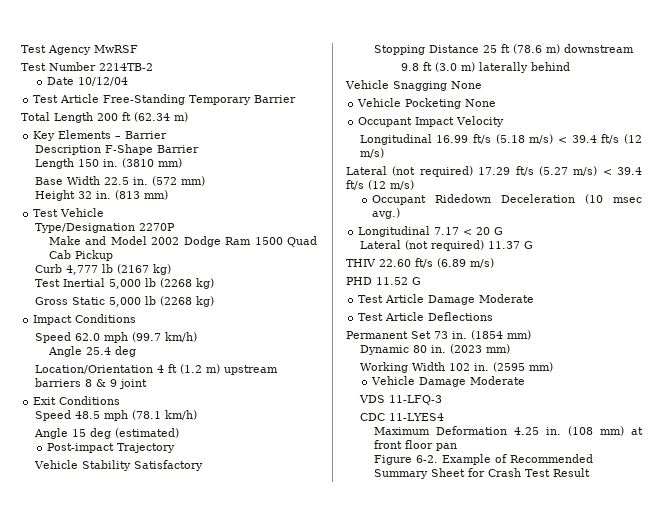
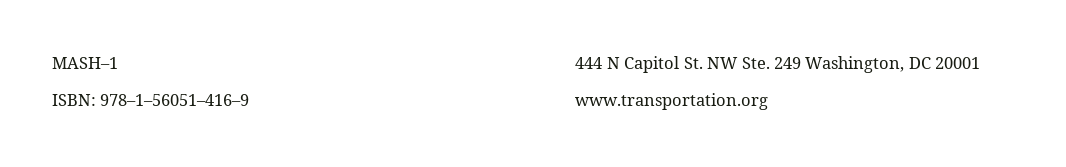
- Test Agency MwRSF
- Test Number 2214TB-2
- Date 10/12/04
- Test Article Free-Standing Temporary Barrier
- Total Length 200 ft (62.34 m)
- Key Elements – Barrier
- Description F-Shape Barrier
- Length 150 in. (3810 mm)
- Base Width 22.5 in. (572 mm)
- Height 32 in. (813 mm)
- Test Vehicle
- Type/Designation 2270P
- Make and Model 2002 Dodge Ram 1500 Quad Cab Pickup
- Curb 4,777 lb (2167 kg)
- Test Inertial 5,000 lb (2268 kg)
- Gross Static 5,000 lb (2268 kg)
- Impact Conditions
- Speed 62.0 mph (99.7 km/h)
- Angle 25.4 deg
- Location/Orientation 4 ft (1.2 m) upstream barriers 8 & 9 joint
- Exit Conditions
- Speed 48.5 mph (78.1 km/h)
- Angle 15 deg (estimated)
- Post-impact Trajectory
- Vehicle Stability Satisfactory
- Stopping Distance 25 ft (78.6 m) downstream
- 9.8 ft (3.0 m) laterally behind
- Vehicle Snagging None
- Vehicle Pocketing None
- Occupant Impact Velocity
- Longitudinal 16.99 ft/s (5.18 m/s) < 39.4 ft/s (12 m/s)
- Lateral (not required) 17.29 ft/s (5.27 m/s) < 39.4 ft/s (12 m/s)
- Occupant Ridedown Deceleration (10 msec avg.)
- Longitudinal 7.17 < 20 G
- Lateral (not required) 11.37 G
- THIV 22.60 ft/s (6.89 m/s)
- PHD 11.52 G
- Test Article Damage Moderate
- Test Article Deflections
- Permanent Set 73 in. (1854 mm)
- Dynamic 80 in. (2023 mm)
- Working Width 102 in. (2595 mm)
- Vehicle Damage Moderate
- VDS 11-LFQ-3
- CDC 11-LYES4
- Maximum Deformation 4.25 in. (108 mm) at front floor pan
- Figure 6-2. Example of Recommended Summary Sheet for Crash Test Result
+ MASH–1
+ ISBN: 978–1–56051–416–9
+ 444 N Capitol St. NW Ste. 249 Washington, DC 20001
+ www.transportation.org

